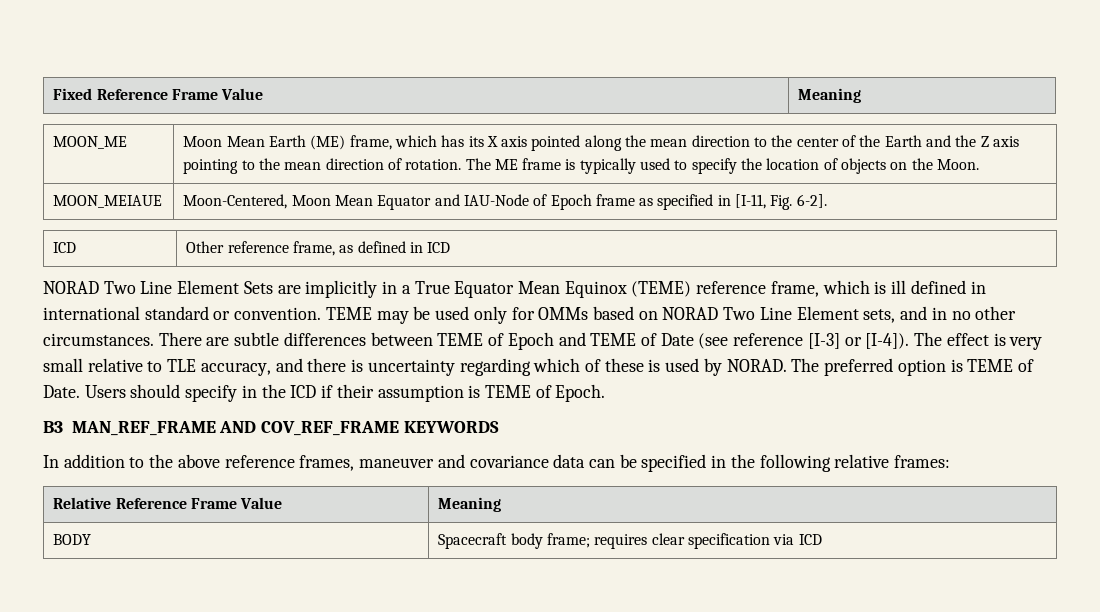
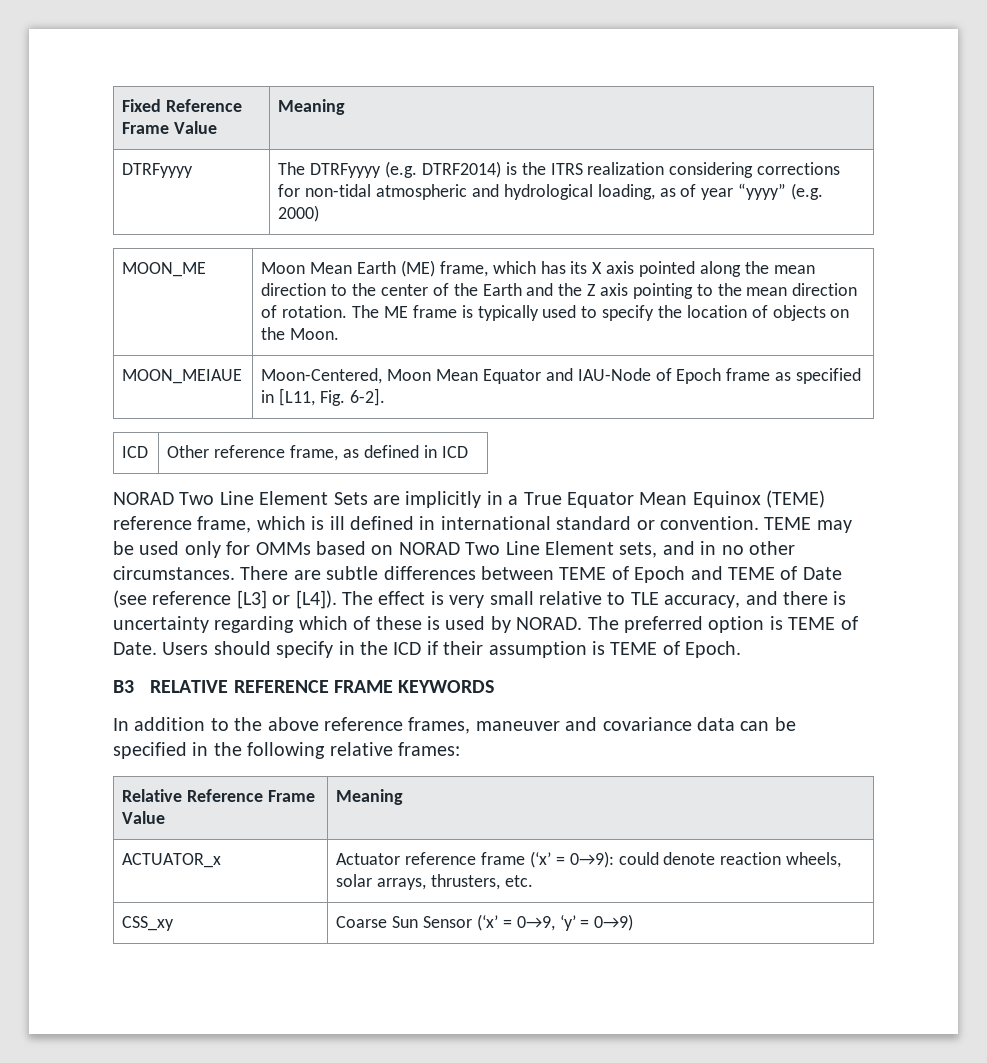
+ DTRFyyyy | The DTRFyyyy (e.g. DTRF2014) is the ITRS realization considering corrections for non-tidal atmospheric and hydrological loading, as of year “yyyy” (e.g. 2000)
- MOON_MEIAUE | Moon-Centered, Moon Mean Equator and IAU-Node of Epoch frame as specified in [I-11, Fig. 6-2].
+ MOON_MEIAUE | Moon-Centered, Moon Mean Equator and IAU-Node of Epoch frame as specified in [L11, Fig. 6-2].
- There are subtle differences between TEME of Epoch and TEME of Date (see reference [I-3] or [I-4]).
+ There are subtle differences between TEME of Epoch and TEME of Date (see reference [L3] or [L4]).
- B3 MAN_REF_FRAME AND COV_REF_FRAME KEYWORDS
+ B3 RELATIVE REFERENCE FRAME KEYWORDS
- BODY | Spacecraft body frame; requires clear specification via ICD
+ ACTUATOR_x | Actuator reference frame (‘x’ = 0→9): could denote reaction wheels, solar arrays, thrusters, etc.
+ CSS_xy | Coarse Sun Sensor (‘x’ = 0→9, ‘y’ = 0→9)

